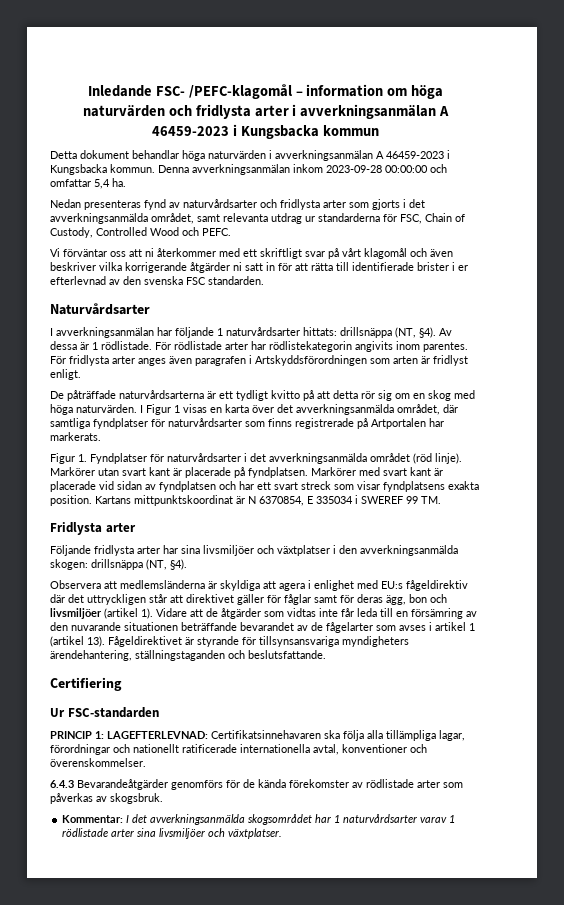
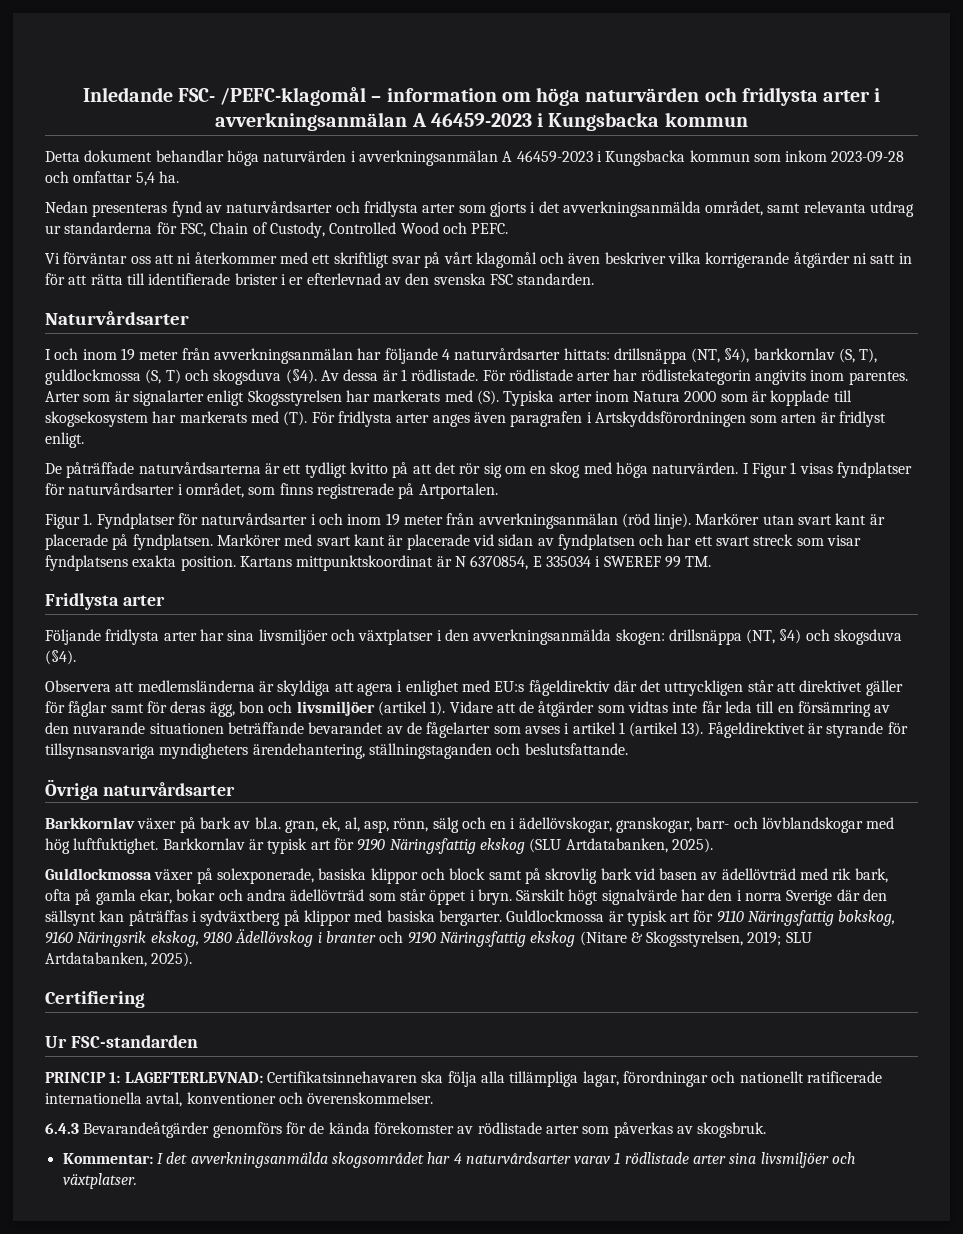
- Detta dokument behandlar höga naturvärden i avverkningsanmälan A 46459-2023 i Kungsbacka kommun. Denna avverkningsanmälan inkom 2023-09-28 00:00:00 och omfattar 5,4 ha.
+ Detta dokument behandlar höga naturvärden i avverkningsanmälan A 46459-2023 i Kungsbacka kommun som inkom 2023-09-28 och omfattar 5,4 ha.
- I avverkningsanmälan har följande 1 naturvårdsarter hittats: drillsnäppa (NT, §4).
+ I och inom 19 meter från avverkningsanmälan har följande 4 naturvårdsarter hittats: drillsnäppa (NT, §4), barkkornlav (S, T), guldlockmossa (S, T) och skogsduva (§4).
- För fridlysta arter anges även paragrafen i Artskyddsförordningen som arten är fridlyst enligt.
+ Arter som är signalarter enligt Skogsstyrelsen har markerats med (S). Typiska arter inom Natura 2000 som är kopplade till skogsekosystem har markerats med (T). För fridlysta arter anges även paragrafen i Artskyddsförordningen som arten är fridlyst enligt.
- De påträffade naturvårdsarterna är ett tydligt kvitto på att detta rör sig om en skog med höga naturvärden.
+ De påträffade naturvårdsarterna är ett tydligt kvitto på att det rör sig om en skog med höga naturvärden.
- I Figur 1 visas en karta över det avverkningsanmälda området, där samtliga fyndplatser för naturvårdsarter som finns registrerade på Artportalen har markerats.
+ I Figur 1 visas fyndplatser för naturvårdsarter i området, som finns registrerade på Artportalen.
- Figur 1. Fyndplatser för naturvårdsarter i det avverkningsanmälda området (röd linje).
+ Figur 1. Fyndplatser för naturvårdsarter i och inom 19 meter från avverkningsanmälan (röd linje).
- Följande fridlysta arter har sina livsmiljöer och växtplatser i den avverkningsanmälda skogen: drillsnäppa (NT, §4).
+ Följande fridlysta arter har sina livsmiljöer och växtplatser i den avverkningsanmälda skogen: drillsnäppa (NT, §4) och skogsduva (§4).
+ Övriga naturvårdsarter
+ Barkkornlav växer på bark av bl.a. gran, ek, al, asp, rönn, sälg och en i ädellövskogar, granskogar, barr- och lövblandskogar med hög luftfuktighet. Barkkornlav är typisk art för 9190 Näringsfattig ekskog (SLU Artdatabanken, 2025).
+ Guldlockmossa växer på solexponerade, basiska klippor och block samt på skrovlig bark vid basen av ädellövträd med rik bark, ofta på gamla ekar, bokar och andra ädellövträd som står öppet i bryn. Särskilt högt signalvärde har den i norra Sverige där den sällsynt kan påträffas i sydväxtberg på klippor med basiska bergarter. Guldlockmossa är typisk art för 9110 Näringsfattig bokskog, 9160 Näringsrik ekskog, 9180 Ädellövskog i branter och 9190 Näringsfattig ekskog (Nitare & Skogsstyrelsen, 2019; SLU Artdatabanken, 2025).
- Kommentar: I det avverkningsanmälda skogsområdet har 1 naturvårdsarter varav 1 rödlistade arter sina livsmiljöer och växtplatser.
+ Kommentar: I det avverkningsanmälda skogsområdet har 4 naturvårdsarter varav 1 rödlistade arter sina livsmiljöer och växtplatser.

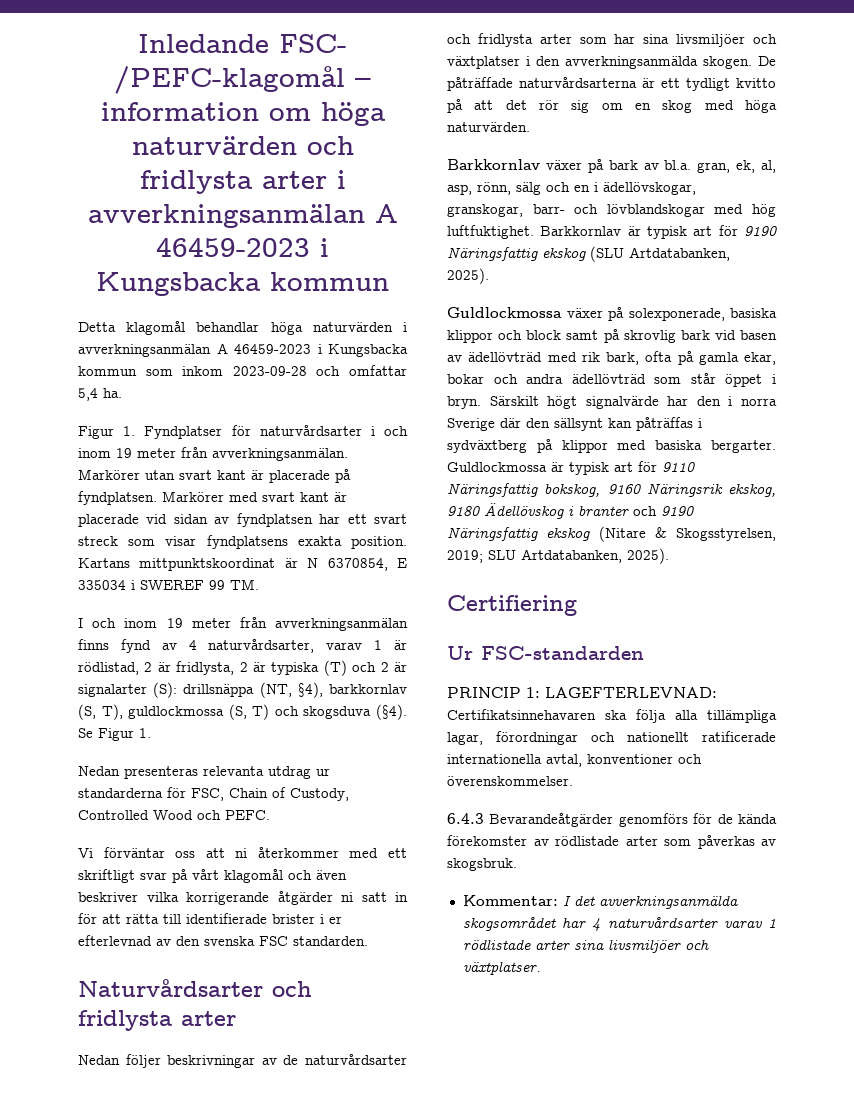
- Detta dokument behandlar höga naturvärden i avverkningsanmälan A 46459-2023 i Kungsbacka kommun som inkom 2023-09-28 och omfattar 5,4 ha.
+ Detta klagomål behandlar höga naturvärden i avverkningsanmälan A 46459-2023 i Kungsbacka kommun som inkom 2023-09-28 och omfattar 5,4 ha.
- Nedan presenteras fynd av naturvårdsarter och fridlysta arter som gjorts i det avverkningsanmälda området, samt relevanta utdrag ur standarderna för FSC, Chain of Custody, Controlled Wood och PEFC.
+ Figur 1. Fyndplatser för naturvårdsarter i och inom 19 meter från avverkningsanmälan. Markörer utan svart kant är placerade på fyndplatsen. Markörer med svart kant är placerade vid sidan av fyndplatsen har ett svart streck som visar fyndplatsens exakta position. Kartans mittpunktskoordinat är N 6370854, E 335034 i SWEREF 99 TM.
+ I och inom 19 meter från avverkningsanmälan finns fynd av 4 naturvårdsarter, varav 1 är rödlistad, 2 är fridlysta, 2 är typiska (T) och 2 är signalarter (S): drillsnäppa (NT, §4), barkkornlav (S, T), guldlockmossa (S, T) och skogsduva (§4). Se Figur 1.
+ Nedan presenteras relevanta utdrag ur standarderna för FSC, Chain of Custody, Controlled Wood och PEFC.
- Naturvårdsarter
- I och inom 19 meter från avverkningsanmälan har följande 4 naturvårdsarter hittats: drillsnäppa (NT, §4), barkkornlav (S, T), guldlockmossa (S, T) och skogsduva (§4). Av dessa är 1 rödlistade. För rödlistade arter har rödlistekategorin angivits inom parentes. Arter som är signalarter enligt Skogsstyrelsen har markerats med (S). Typiska arter inom Natura 2000 som är kopplade till skogsekosystem har markerats med (T). För fridlysta arter anges även paragrafen i Artskyddsförordningen som arten är fridlyst enligt.
- De påträffade naturvårdsarterna är ett tydligt kvitto på att det rör sig om en skog med höga naturvärden. I Figur 1 visas fyndplatser för naturvårdsarter i området, som finns registrerade på Artportalen.
- Figur 1. Fyndplatser för naturvårdsarter i och inom 19 meter från avverkningsanmälan (röd linje). Markörer utan svart kant är placerade på fyndplatsen. Markörer med svart kant är placerade vid sidan av fyndplatsen och har ett svart streck som visar fyndplatsens exakta position. Kartans mittpunktskoordinat är N 6370854, E 335034 i SWEREF 99 TM.
- Fridlysta arter
- Följande fridlysta arter har sina livsmiljöer och växtplatser i den avverkningsanmälda skogen: drillsnäppa (NT, §4) och skogsduva (§4).
- Observera att medlemsländerna är skyldiga att agera i enlighet med EU:s fågeldirektiv där det uttryckligen står att direktivet gäller för fåglar samt för deras ägg, bon och livsmiljöer (artikel 1). Vidare att de åtgärder som vidtas inte får leda till en försämring av den nuvarande situationen beträffande bevarandet av de fågelarter som avses i artikel 1 (artikel 13). Fågeldirektivet är styrande för tillsynsansvariga myndigheters ärendehantering, ställningstaganden och beslutsfattande.
- Övriga naturvårdsarter
+ Naturvårdsarter och fridlysta arter
+ Nedan följer beskrivningar av de naturvårdsarter och fridlysta arter som har sina livsmiljöer och växtplatser i den avverkningsanmälda skogen. De påträffade naturvårdsarterna är ett tydligt kvitto på att det rör sig om en skog med höga naturvärden.

